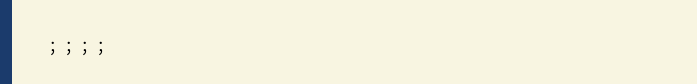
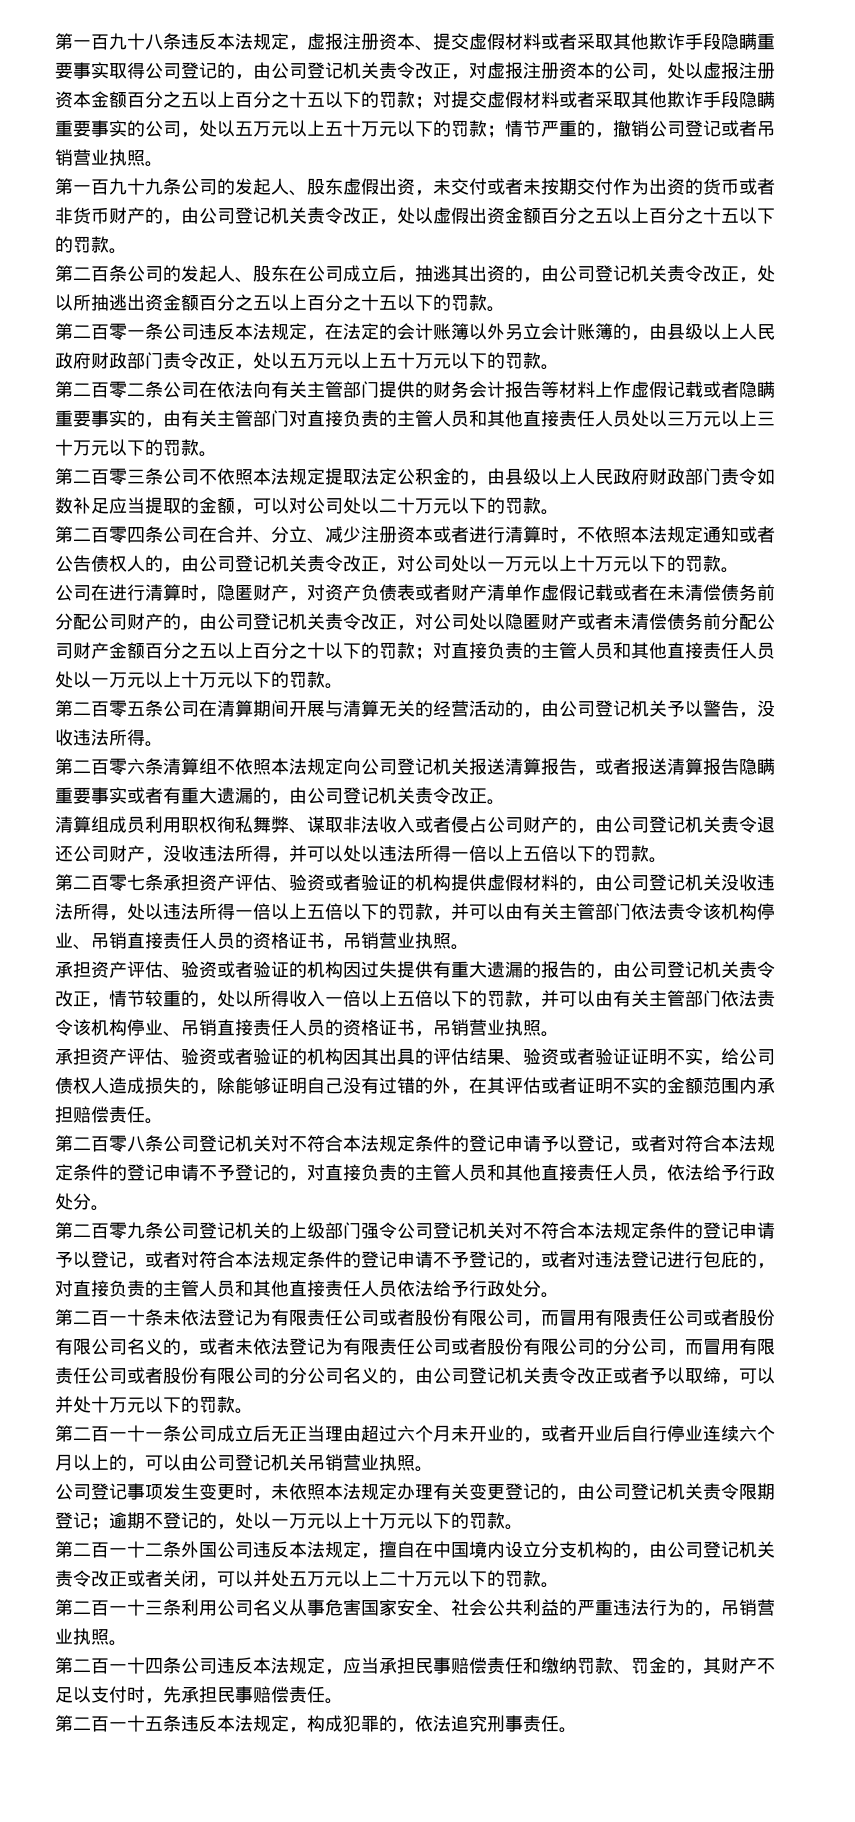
- ；；；；
+ 第一百九十八条违反本法规定，虚报注册资本、提交虚假材料或者采取其他欺诈手段隐瞒重要事实取得公司登记的，由公司登记机关责令改正，对虚报注册资本的公司，处以虚报注册资本金额百分之五以上百分之十五以下的罚款；对提交虚假材料或者采取其他欺诈手段隐瞒重要事实的公司，处以五万元以上五十万元以下的罚款；情节严重的，撤销公司登记或者吊销营业执照。
+ 第一百九十九条公司的发起人、股东虚假出资，未交付或者未按期交付作为出资的货币或者非货币财产的，由公司登记机关责令改正，处以虚假出资金额百分之五以上百分之十五以下的罚款。
+ 第二百条公司的发起人、股东在公司成立后，抽逃其出资的，由公司登记机关责令改正，处以所抽逃出资金额百分之五以上百分之十五以下的罚款。
+ 第二百零一条公司违反本法规定，在法定的会计账簿以外另立会计账簿的，由县级以上人民政府财政部门责令改正，处以五万元以上五十万元以下的罚款。
+ 第二百零二条公司在依法向有关主管部门提供的财务会计报告等材料上作虚假记载或者隐瞒重要事实的，由有关主管部门对直接负责的主管人员和其他直接责任人员处以三万元以上三十万元以下的罚款。
+ 第二百零三条公司不依照本法规定提取法定公积金的，由县级以上人民政府财政部门责令如数补足应当提取的金额，可以对公司处以二十万元以下的罚款。
+ 第二百零四条公司在合并、分立、减少注册资本或者进行清算时，不依照本法规定通知或者公告债权人的，由公司登记机关责令改正，对公司处以一万元以上十万元以下的罚款。
+ 公司在进行清算时，隐匿财产，对资产负债表或者财产清单作虚假记载或者在未清偿债务前分配公司财产的，由公司登记机关责令改正，对公司处以隐匿财产或者未清偿债务前分配公司财产金额百分之五以上百分之十以下的罚款；对直接负责的主管人员和其他直接责任人员处以一万元以上十万元以下的罚款。
+ 第二百零五条公司在清算期间开展与清算无关的经营活动的，由公司登记机关予以警告，没收违法所得。
+ 第二百零六条清算组不依照本法规定向公司登记机关报送清算报告，或者报送清算报告隐瞒重要事实或者有重大遗漏的，由公司登记机关责令改正。
+ 清算组成员利用职权徇私舞弊、谋取非法收入或者侵占公司财产的，由公司登记机关责令退还公司财产，没收违法所得，并可以处以违法所得一倍以上五倍以下的罚款。
+ 第二百零七条承担资产评估、验资或者验证的机构提供虚假材料的，由公司登记机关没收违法所得，处以违法所得一倍以上五倍以下的罚款，并可以由有关主管部门依法责令该机构停业、吊销直接责任人员的资格证书，吊销营业执照。
+ 承担资产评估、验资或者验证的机构因过失提供有重大遗漏的报告的，由公司登记机关责令改正，情节较重的，处以所得收入一倍以上五倍以下的罚款，并可以由有关主管部门依法责令该机构停业、吊销直接责任人员的资格证书，吊销营业执照。
+ 承担资产评估、验资或者验证的机构因其出具的评估结果、验资或者验证证明不实，给公司债权人造成损失的，除能够证明自己没有过错的外，在其评估或者证明不实的金额范围内承担赔偿责任。
+ 第二百零八条公司登记机关对不符合本法规定条件的登记申请予以登记，或者对符合本法规定条件的登记申请不予登记的，对直接负责的主管人员和其他直接责任人员，依法给予行政处分。
+ 第二百零九条公司登记机关的上级部门强令公司登记机关对不符合本法规定条件的登记申请予以登记，或者对符合本法规定条件的登记申请不予登记的，或者对违法登记进行包庇的，对直接负责的主管人员和其他直接责任人员依法给予行政处分。
+ 第二百一十条未依法登记为有限责任公司或者股份有限公司，而冒用有限责任公司或者股份有限公司名义的，或者未依法登记为有限责任公司或者股份有限公司的分公司，而冒用有限责任公司或者股份有限公司的分公司名义的，由公司登记机关责令改正或者予以取缔，可以并处十万元以下的罚款。
+ 第二百一十一条公司成立后无正当理由超过六个月未开业的，或者开业后自行停业连续六个月以上的，可以由公司登记机关吊销营业执照。
+ 公司登记事项发生变更时，未依照本法规定办理有关变更登记的，由公司登记机关责令限期登记；逾期不登记的，处以一万元以上十万元以下的罚款。
+ 第二百一十二条外国公司违反本法规定，擅自在中国境内设立分支机构的，由公司登记机关责令改正或者关闭，可以并处五万元以上二十万元以下的罚款。
+ 第二百一十三条利用公司名义从事危害国家安全、社会公共利益的严重违法行为的，吊销营业执照。
+ 第二百一十四条公司违反本法规定，应当承担民事赔偿责任和缴纳罚款、罚金的，其财产不足以支付时，先承担民事赔偿责任。
+ 第二百一十五条违反本法规定，构成犯罪的，依法追究刑事责任。

